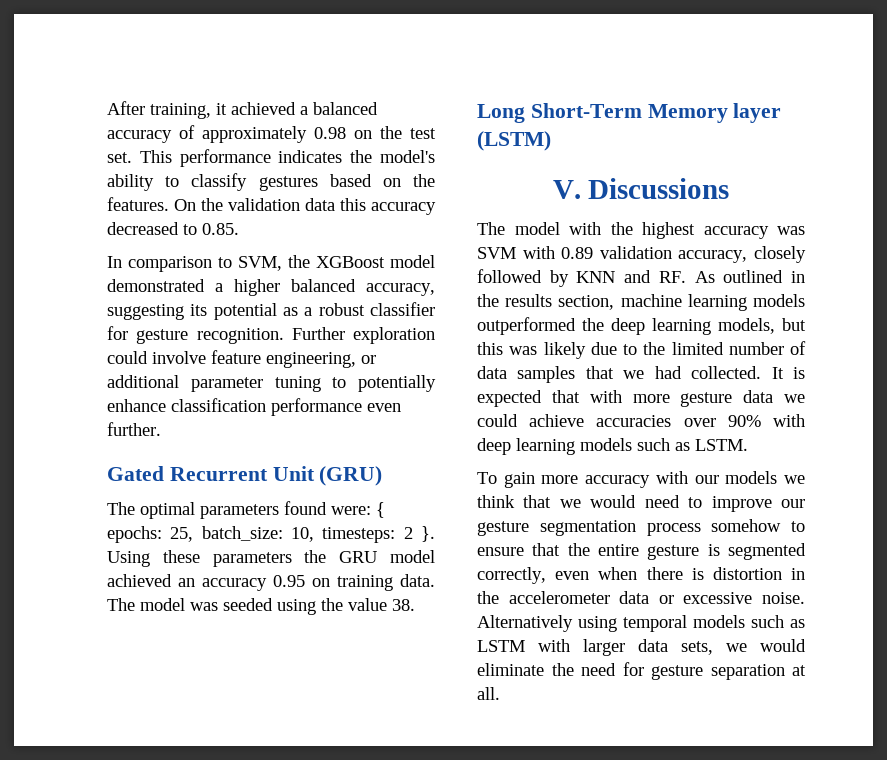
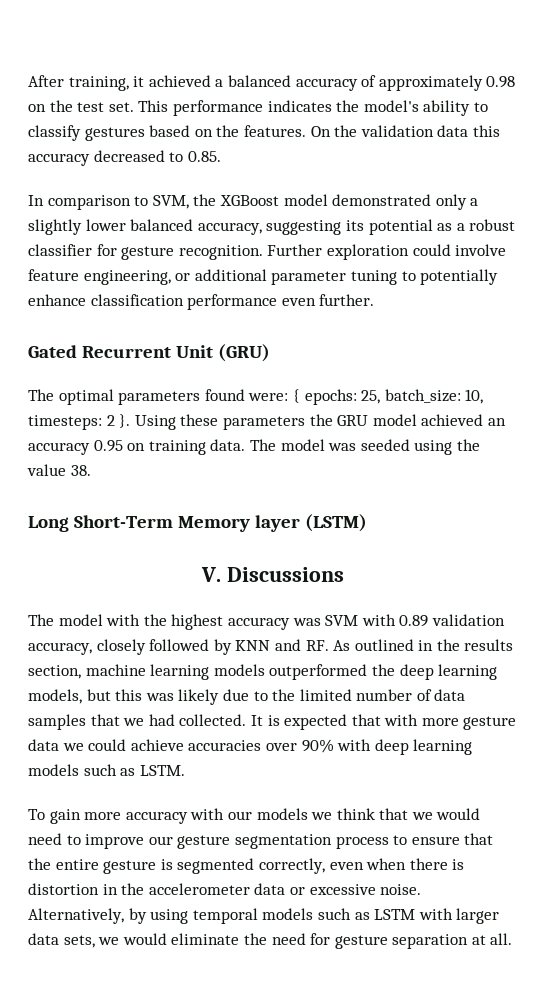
- In comparison to SVM, the XGBoost model demonstrated a higher balanced accuracy, suggesting its potential as a robust classifier for gesture recognition.
+ In comparison to SVM, the XGBoost model demonstrated only a slightly lower balanced accuracy, suggesting its potential as a robust classifier for gesture recognition.
- To gain more accuracy with our models we think that we would need to improve our gesture segmentation process somehow to ensure that the entire gesture is segmented correctly, even when there is distortion in the accelerometer data or excessive noise.
+ To gain more accuracy with our models we think that we would need to improve our gesture segmentation process to ensure that the entire gesture is segmented correctly, even when there is distortion in the accelerometer data or excessive noise.
- Alternatively using temporal models such as LSTM with larger data sets, we would eliminate the need for gesture separation at all.
+ Alternatively, by using temporal models such as LSTM with larger data sets, we would eliminate the need for gesture separation at all.

